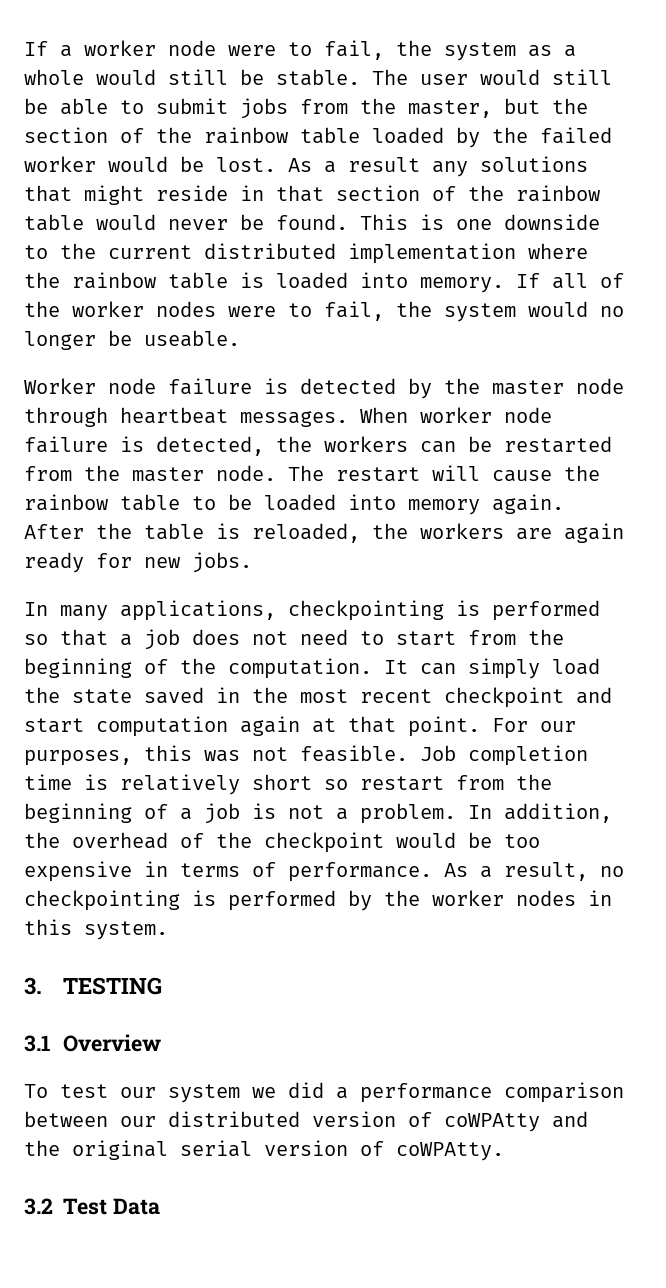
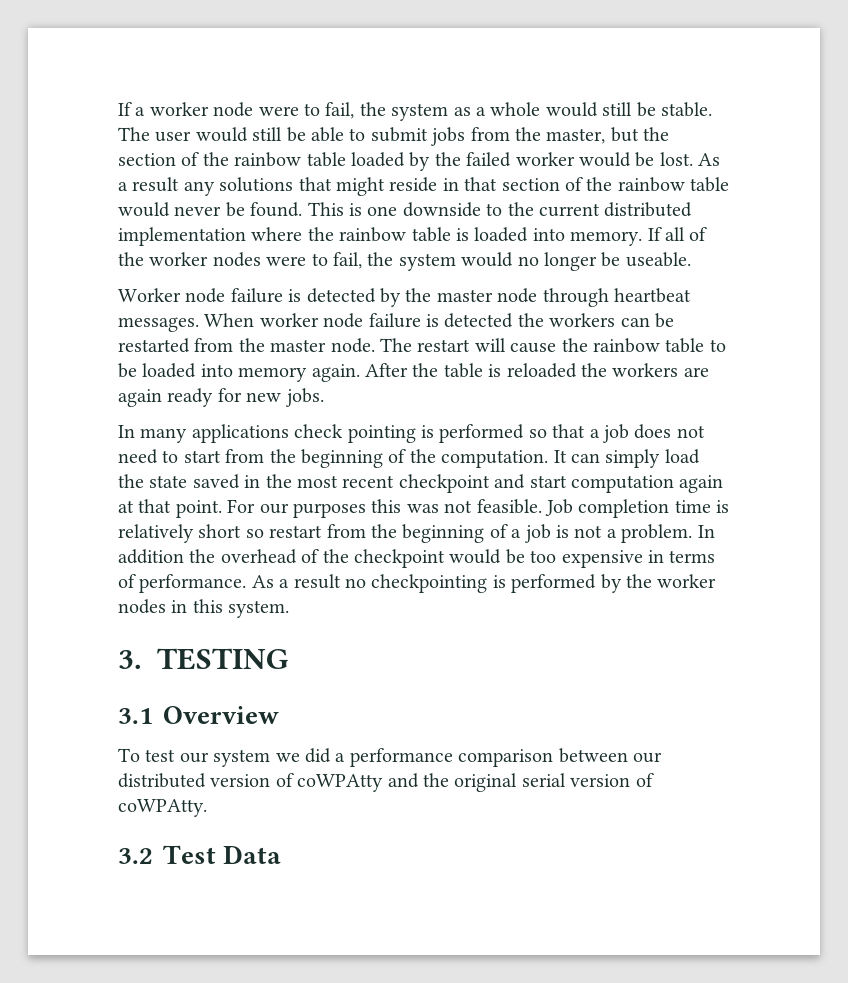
- When worker node failure is detected, the workers can be restarted from the master node.
+ When worker node failure is detected the workers can be restarted from the master node.
- After the table is reloaded, the workers are again ready for new jobs.
+ After the table is reloaded the workers are again ready for new jobs.
- In many applications, checkpointing is performed so that a job does not need to start from the beginning of the computation.
+ In many applications check pointing is performed so that a job does not need to start from the beginning of the computation.
- For our purposes, this was not feasible.
+ For our purposes this was not feasible.
- In addition, the overhead of the checkpoint would be too expensive in terms of performance.
+ In addition the overhead of the checkpoint would be too expensive in terms of performance.
- As a result, no checkpointing is performed by the worker nodes in this system.
+ As a result no checkpointing is performed by the worker nodes in this system.

